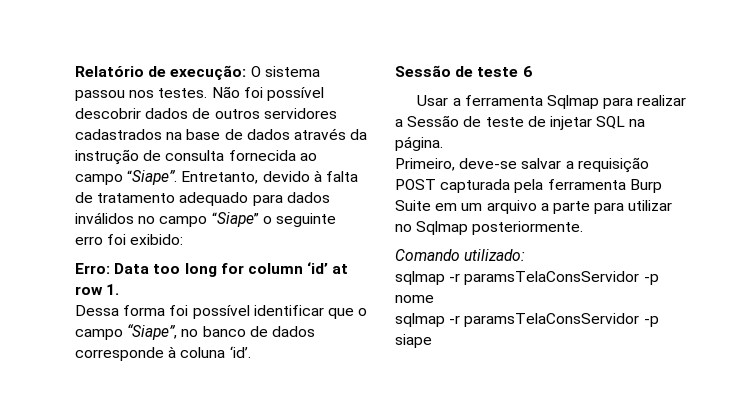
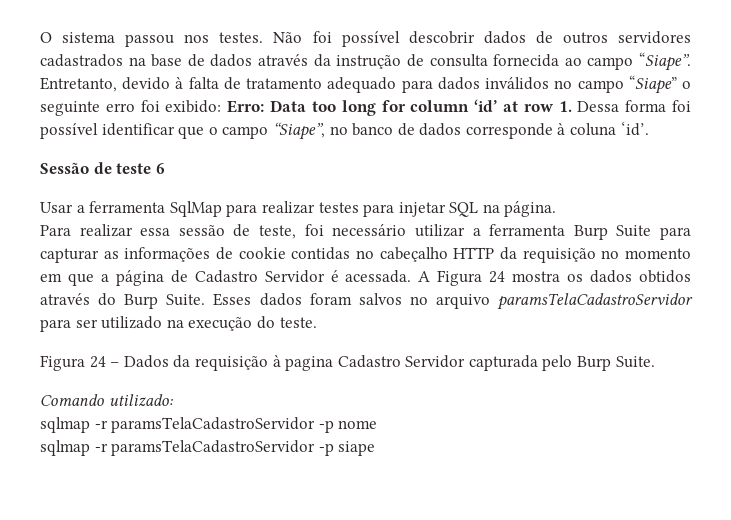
- Relatório de execução: O sistema passou nos testes.
+ O sistema passou nos testes.
- Entretanto, devido à falta de tratamento adequado para dados inválidos no campo “Siape” o seguinte erro foi exibido:
- Erro: Data too long for column ‘id’ at row 1.
- Dessa forma foi possível identificar que o campo “Siape”, no banco de dados corresponde à coluna ‘id’.
+ Entretanto, devido à falta de tratamento adequado para dados inválidos no campo “Siape” o seguinte erro foi exibido: Erro: Data too long for column ‘id’ at row 1. Dessa forma foi possível identificar que o campo “Siape”, no banco de dados corresponde à coluna ‘id’.
- Usar a ferramenta Sqlmap para realizar a Sessão de teste de injetar SQL na página.
+ Usar a ferramenta SqlMap para realizar testes para injetar SQL na página.
- Primeiro, deve-se salvar a requisição POST capturada pela ferramenta Burp Suite em um arquivo a parte para utilizar no Sqlmap posteriormente.
+ Para realizar essa sessão de teste, foi necessário utilizar a ferramenta Burp Suite para capturar as informações de cookie contidas no cabeçalho HTTP da requisição no momento em que a página de Cadastro Servidor é acessada. A Figura 24 mostra os dados obtidos através do Burp Suite. Esses dados foram salvos no arquivo paramsTelaCadastroServidor para ser utilizado na execução do teste.
+ Figura 24 – Dados da requisição à pagina Cadastro Servidor capturada pelo Burp Suite.
- sqlmap -r paramsTelaConsServidor -p nome
+ sqlmap -r paramsTelaCadastroServidor -p nome
- sqlmap -r paramsTelaConsServidor -p siape
+ sqlmap -r paramsTelaCadastroServidor -p siape

